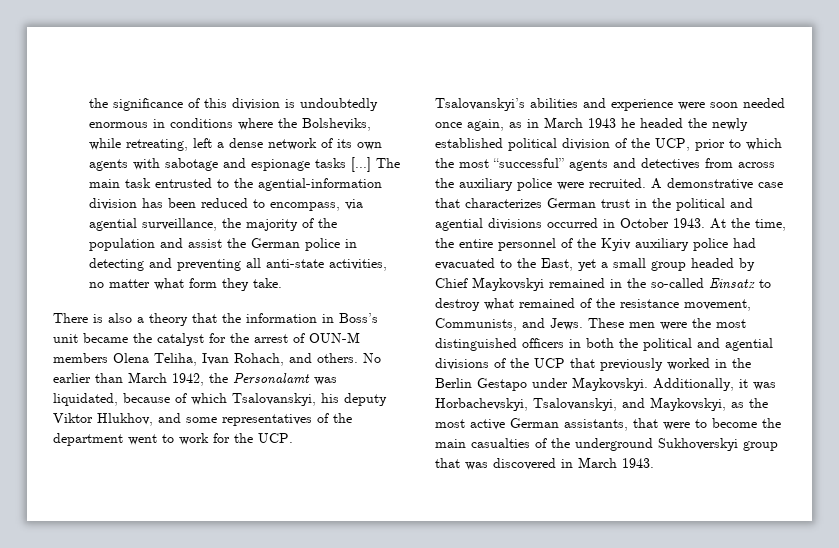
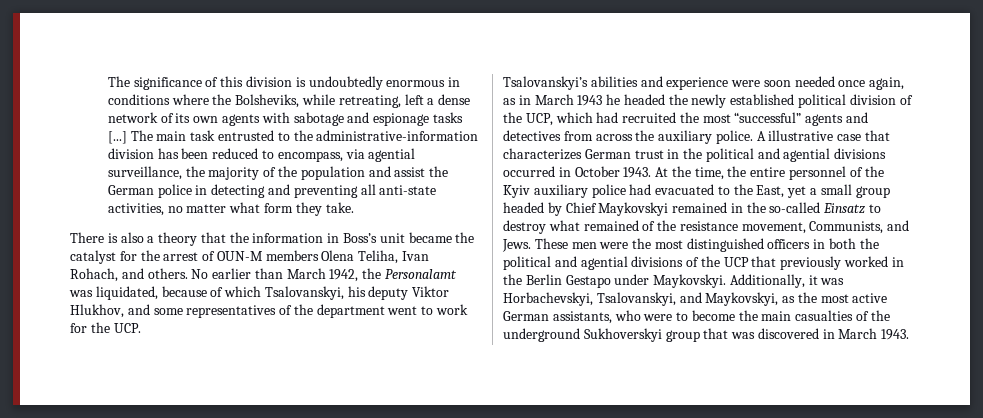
- the significance of this division is undoubtedly enormous in conditions where the Bolsheviks, while retreating, left a dense network of its own agents with sabotage and espionage tasks [...]
+ The significance of this division is undoubtedly enormous in conditions where the Bolsheviks, while retreating, left a dense network of its own agents with sabotage and espionage tasks [...]
- The main task entrusted to the agential-information division has been reduced to encompass, via agential surveillance, the majority of the population and assist the German police in detecting and preventing all anti-state activities, no matter what form they take.
+ The main task entrusted to the administrative-information division has been reduced to encompass, via agential surveillance, the majority of the population and assist the German police in detecting and preventing all anti-state activities, no matter what form they take.
- Tsalovanskyi’s abilities and experience were soon needed once again, as in March 1943 he headed the newly established political division of the UCP, prior to which the most “successful” agents and detectives from across the auxiliary police were recruited. A demonstrative case that characterizes German trust in the political and agential divisions occurred in October 1943.
+ Tsalovanskyi’s abilities and experience were soon needed once again, as in March 1943 he headed the newly established political division of the UCP, which had recruited the most “successful” agents and detectives from across the auxiliary police. A illustrative case that characterizes German trust in the political and agential divisions occurred in October 1943.
- Additionally, it was Horbachevskyi, Tsalovanskyi, and Maykovskyi, as the most active German assistants, that were to become the main casualties of the underground Sukhoverskyi group that was discovered in March 1943.
+ Additionally, it was Horbachevskyi, Tsalovanskyi, and Maykovskyi, as the most active German assistants, who were to become the main casualties of the underground Sukhoverskyi group that was discovered in March 1943.

